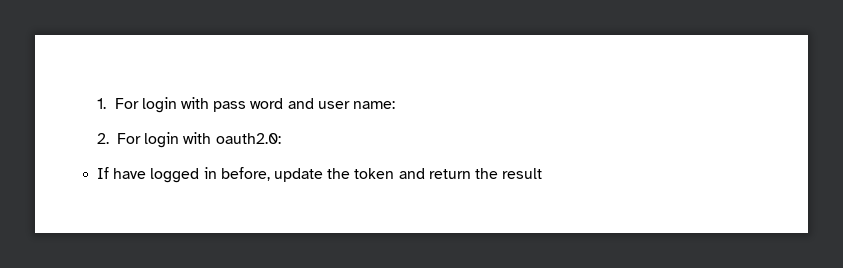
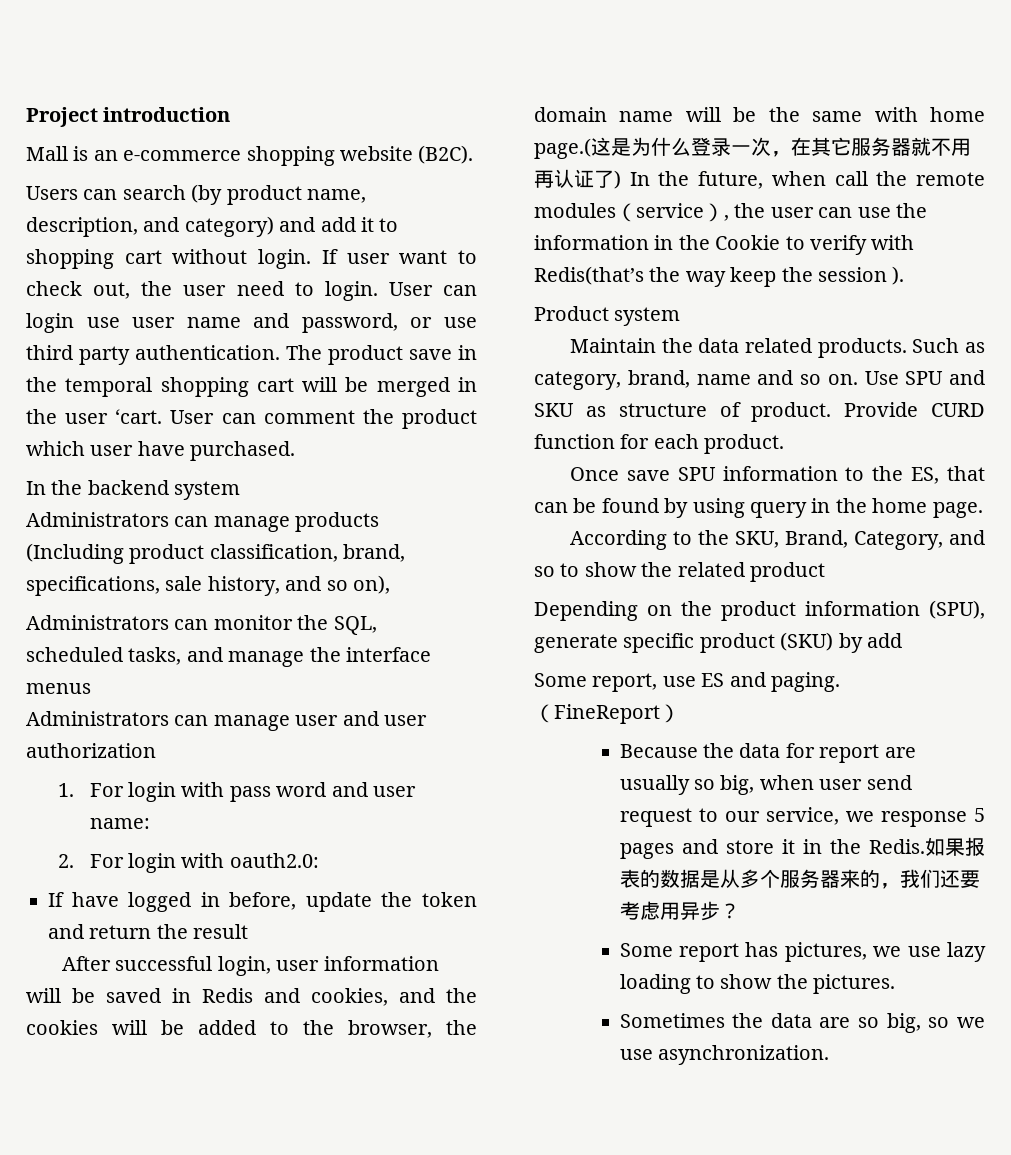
+ Project introduction
+ Mall is an e-commerce shopping website (B2C).
+ Users can search (by product name, description, and category) and add it to shopping cart without login. If user want to check out, the user need to login. User can login use user name and password, or use third party authentication. The product save in the temporal shopping cart will be merged in the user ‘cart. User can comment the product which user have purchased.
+ In the backend system
+ Administrators can manage products (Including product classification, brand, specifications, sale history, and so on),
+ Administrators can monitor the SQL, scheduled tasks, and manage the interface menus
+ Administrators can manage user and user authorization
+ After successful login, user information will be saved in Redis and cookies, and the cookies will be added to the browser, the domain name will be the same with home page.(这是为什么登录一次，在其它服务器就不用再认证了) In the future, when call the remote modules（service）, the user can use the information in the Cookie to verify with Redis(that’s the way keep the session ).
+ Product system
+ Maintain the data related products. Such as category, brand, name and so on. Use SPU and SKU as structure of product. Provide CURD function for each product.
+ Once save SPU information to the ES, that can be found by using query in the home page.
+ According to the SKU, Brand, Category, and so to show the related product
+ Depending on the product information (SPU), generate specific product (SKU) by add
+ Some report, use ES and paging.（FineReport）
+ Because the data for report are usually so big, when user send request to our service, we response 5 pages and store it in the Redis.如果报表的数据是从多个服务器来的，我们还要考虑用异步？
+ Some report has pictures, we use lazy loading to show the pictures.
+ Sometimes the data are so big, so we use asynchronization.

